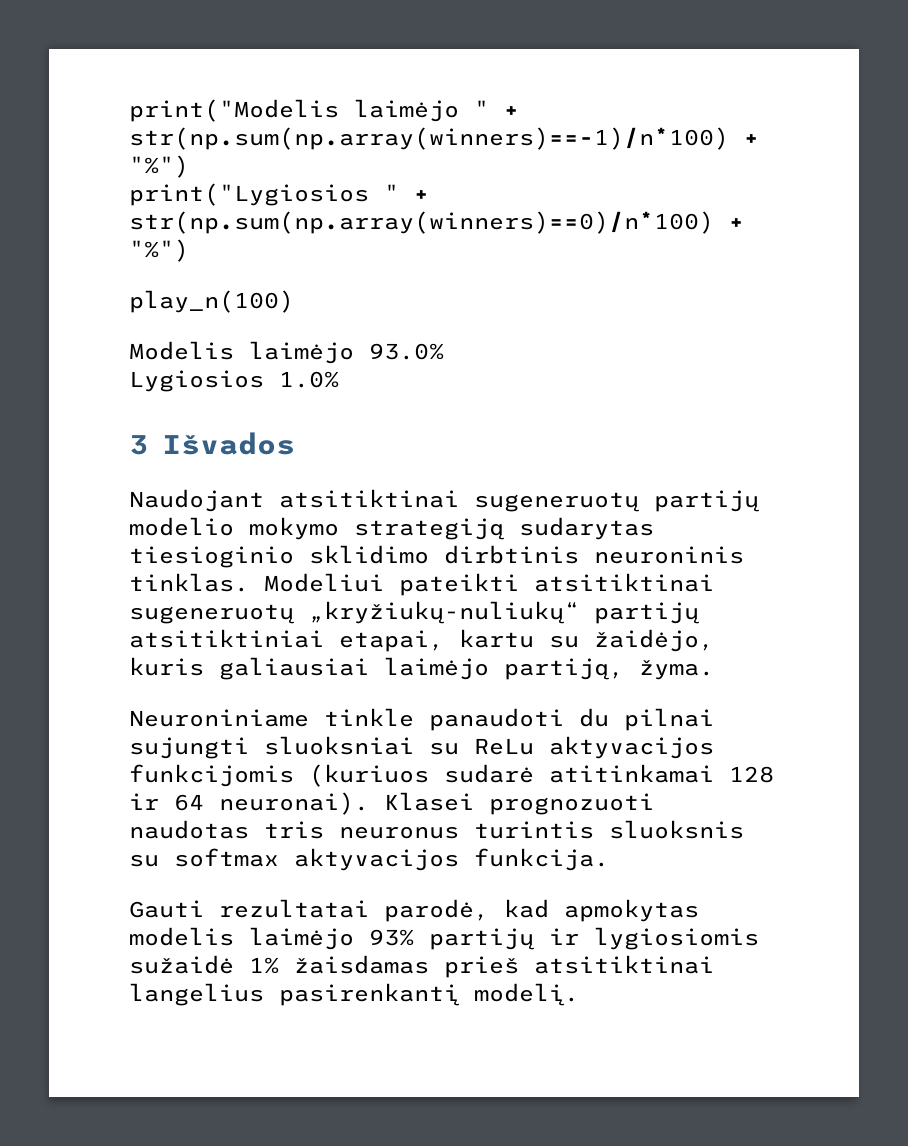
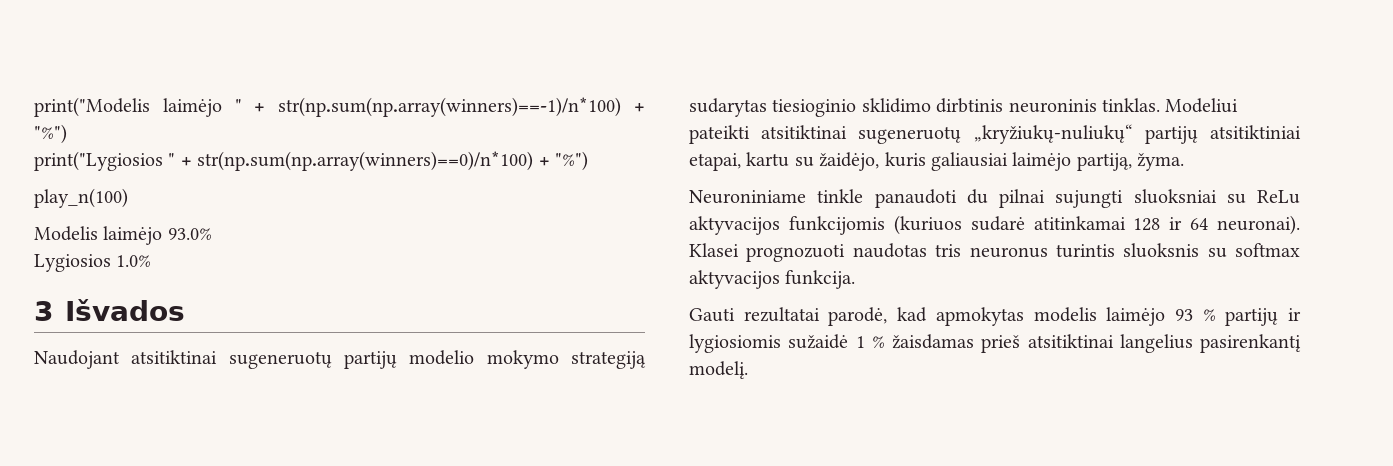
- Gauti rezultatai parodė, kad apmokytas modelis laimėjo 93% partijų ir lygiosiomis sužaidė 1% žaisdamas prieš atsitiktinai langelius pasirenkantį modelį.
+ Gauti rezultatai parodė, kad apmokytas modelis laimėjo 93 % partijų ir lygiosiomis sužaidė 1 % žaisdamas prieš atsitiktinai langelius pasirenkantį modelį.

